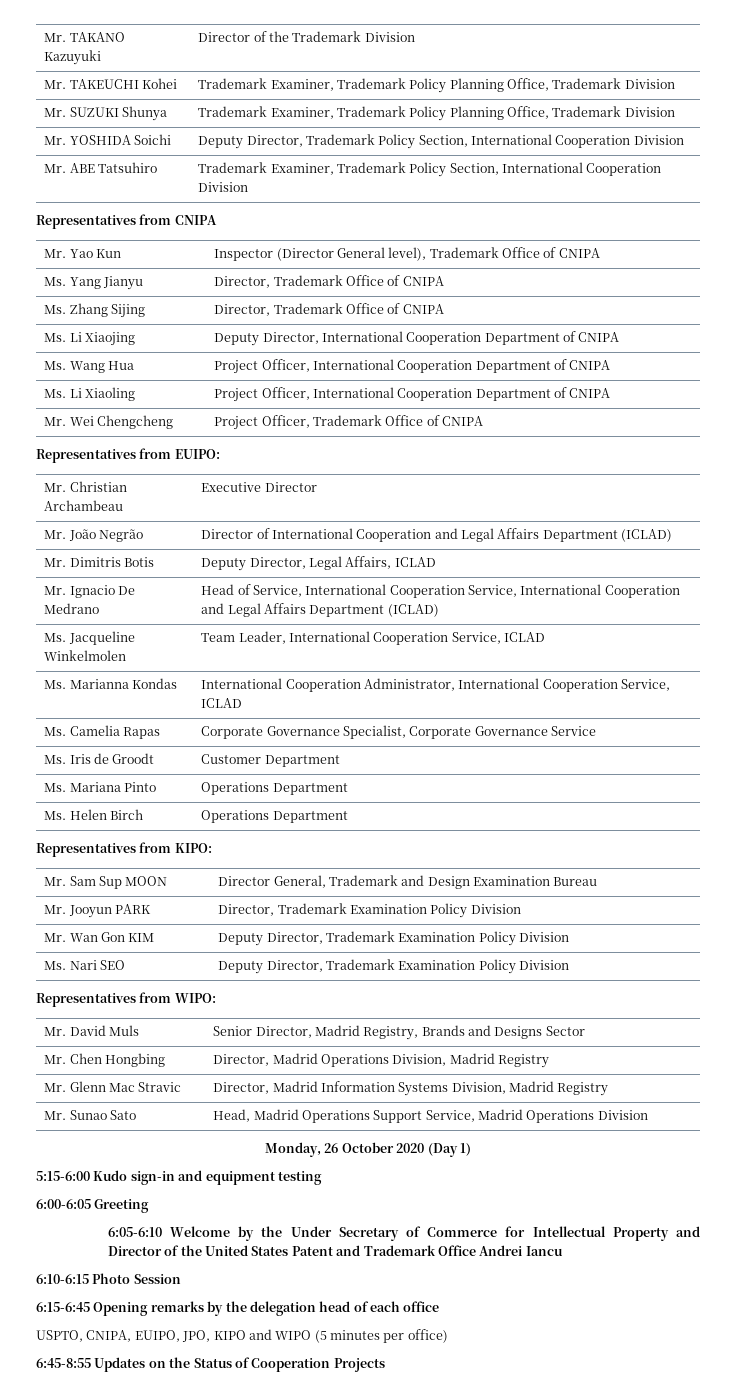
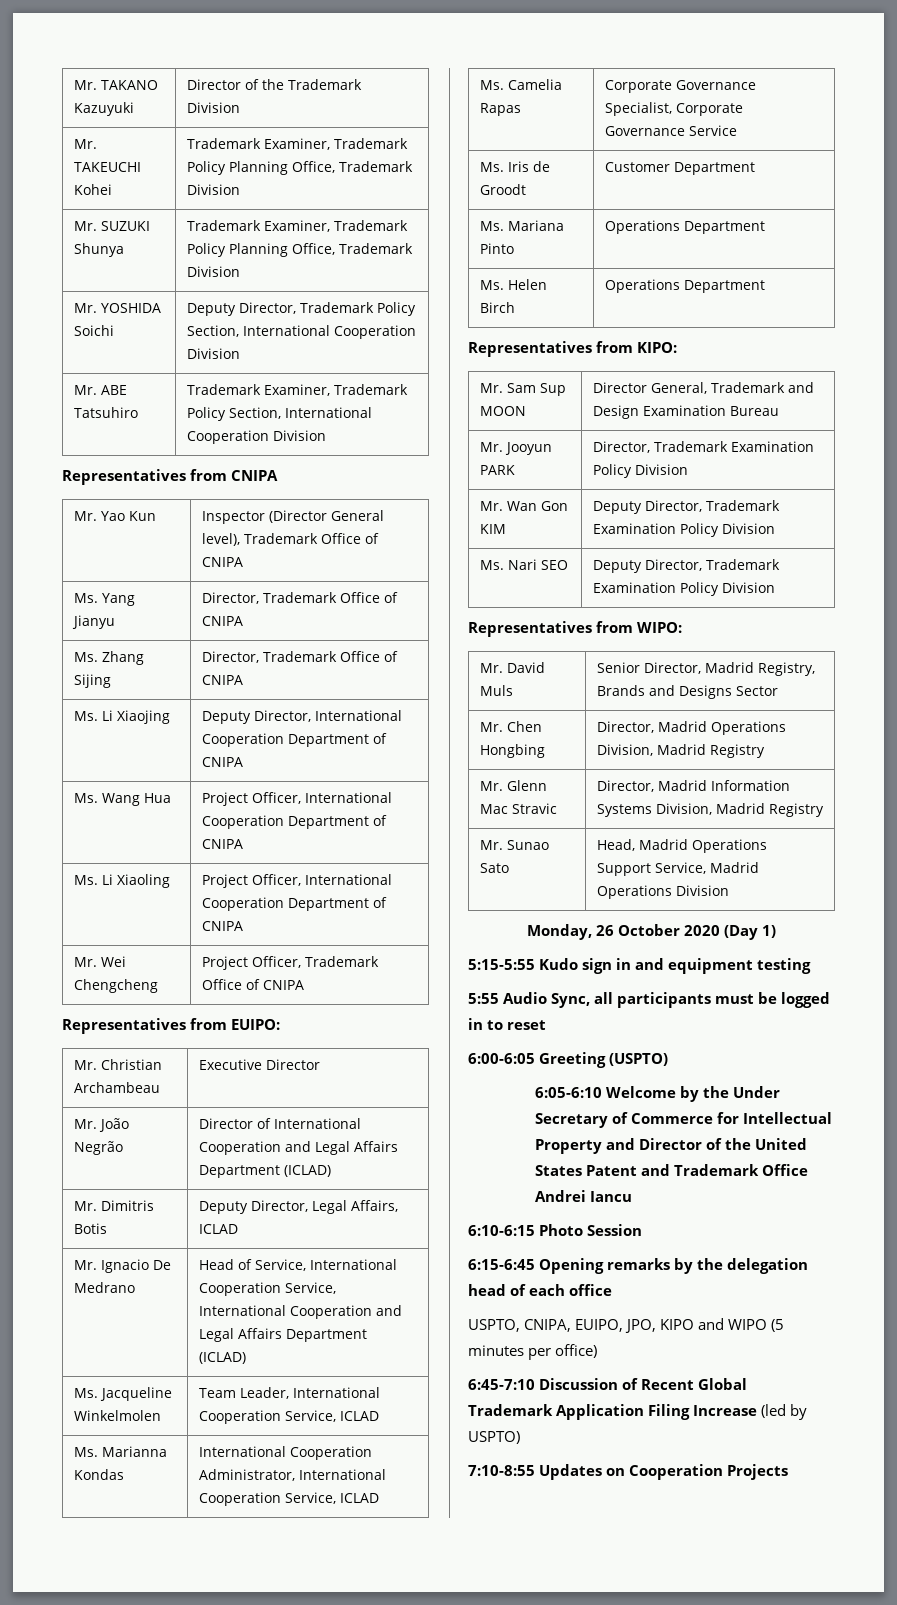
- 5:15-6:00 Kudo sign-in and equipment testing
+ 5:15-5:55 Kudo sign in and equipment testing
+ 5:55 Audio Sync, all participants must be logged in to reset
- 6:00-6:05 Greeting
+ 6:00-6:05 Greeting (USPTO)
- 6:45-8:55 Updates on the Status of Cooperation Projects
+ 6:45-7:10 Discussion of Recent Global Trademark Application Filing Increase (led by USPTO)
+ 7:10-8:55 Updates on Cooperation Projects

